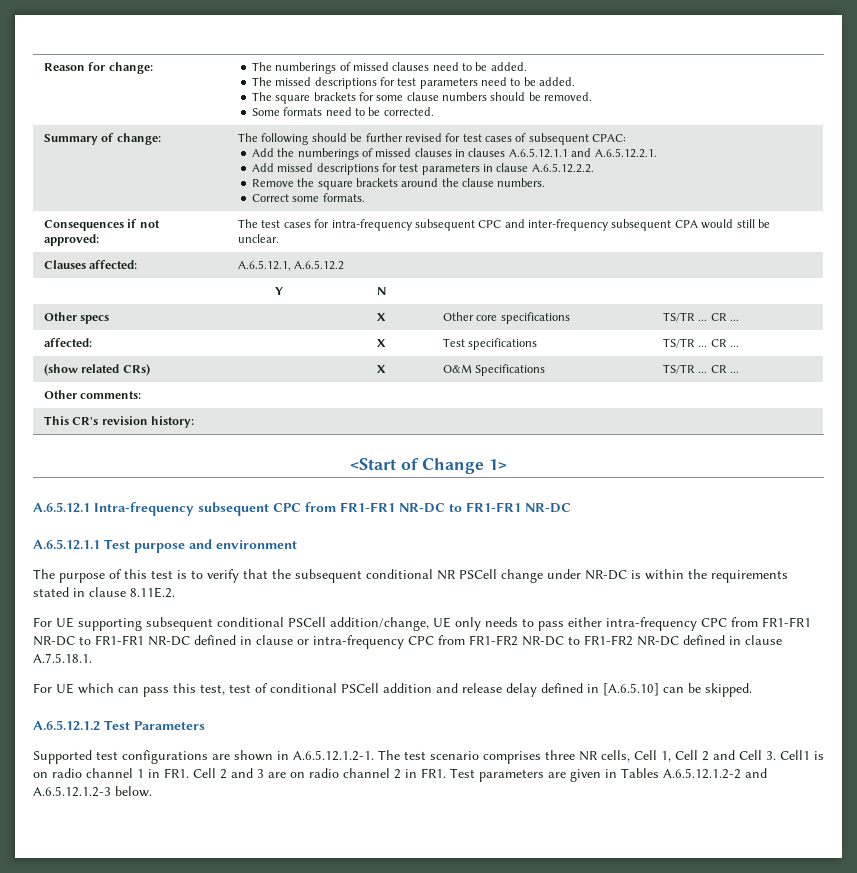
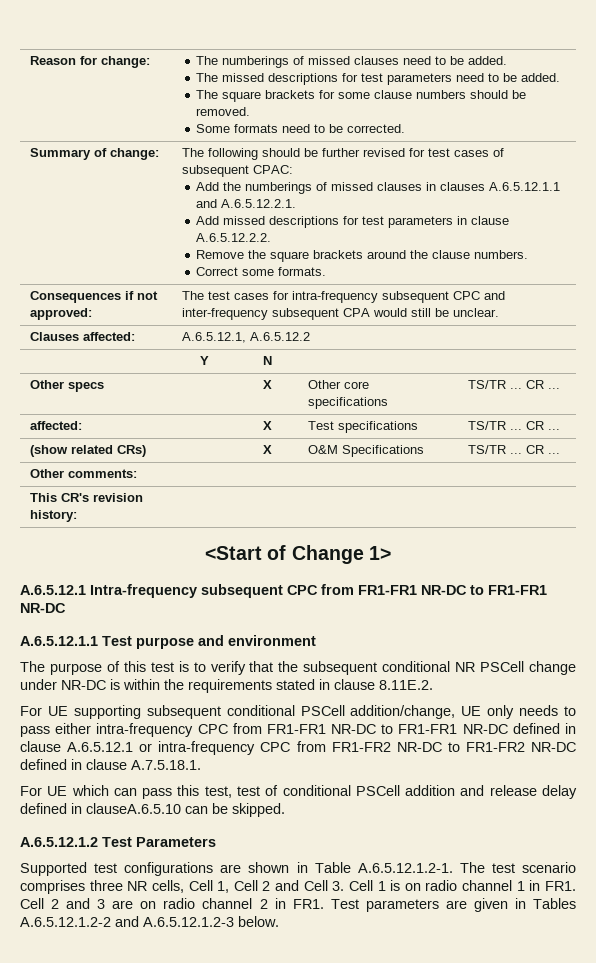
- For UE supporting subsequent conditional PSCell addition/change, UE only needs to pass either intra-frequency CPC from FR1-FR1 NR-DC to FR1-FR1 NR-DC defined in clause or intra-frequency CPC from FR1-FR2 NR-DC to FR1-FR2 NR-DC defined in clause A.7.5.18.1.
+ For UE supporting subsequent conditional PSCell addition/change, UE only needs to pass either intra-frequency CPC from FR1-FR1 NR-DC to FR1-FR1 NR-DC defined in clause A.6.5.12.1 or intra-frequency CPC from FR1-FR2 NR-DC to FR1-FR2 NR-DC defined in clause A.7.5.18.1.
- For UE which can pass this test, test of conditional PSCell addition and release delay defined in [A.6.5.10] can be skipped.
+ For UE which can pass this test, test of conditional PSCell addition and release delay defined in clauseA.6.5.10 can be skipped.
- Supported test configurations are shown in A.6.5.12.1.2-1. The test scenario comprises three NR cells, Cell 1, Cell 2 and Cell 3. Cell1 is on radio channel 1 in FR1. Cell 2 and 3 are on radio channel 2 in FR1. Test parameters are given in Tables A.6.5.12.1.2-2 and A.6.5.12.1.2-3 below.
+ Supported test configurations are shown in Table A.6.5.12.1.2-1. The test scenario comprises three NR cells, Cell 1, Cell 2 and Cell 3. Cell 1 is on radio channel 1 in FR1. Cell 2 and 3 are on radio channel 2 in FR1. Test parameters are given in Tables A.6.5.12.1.2-2 and A.6.5.12.1.2-3 below.

